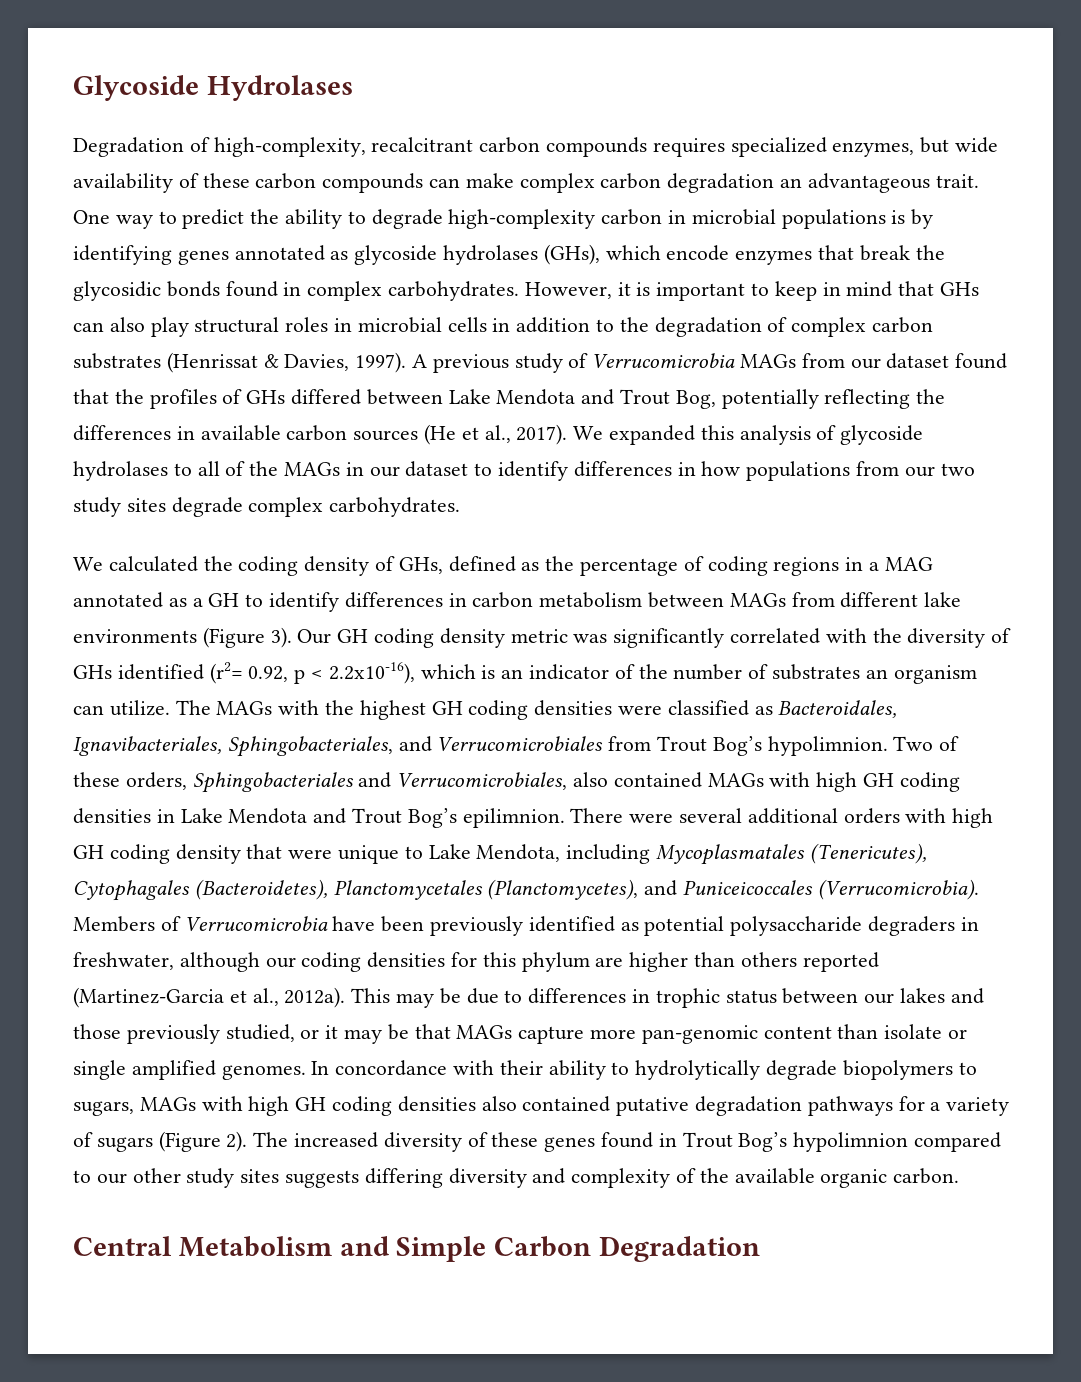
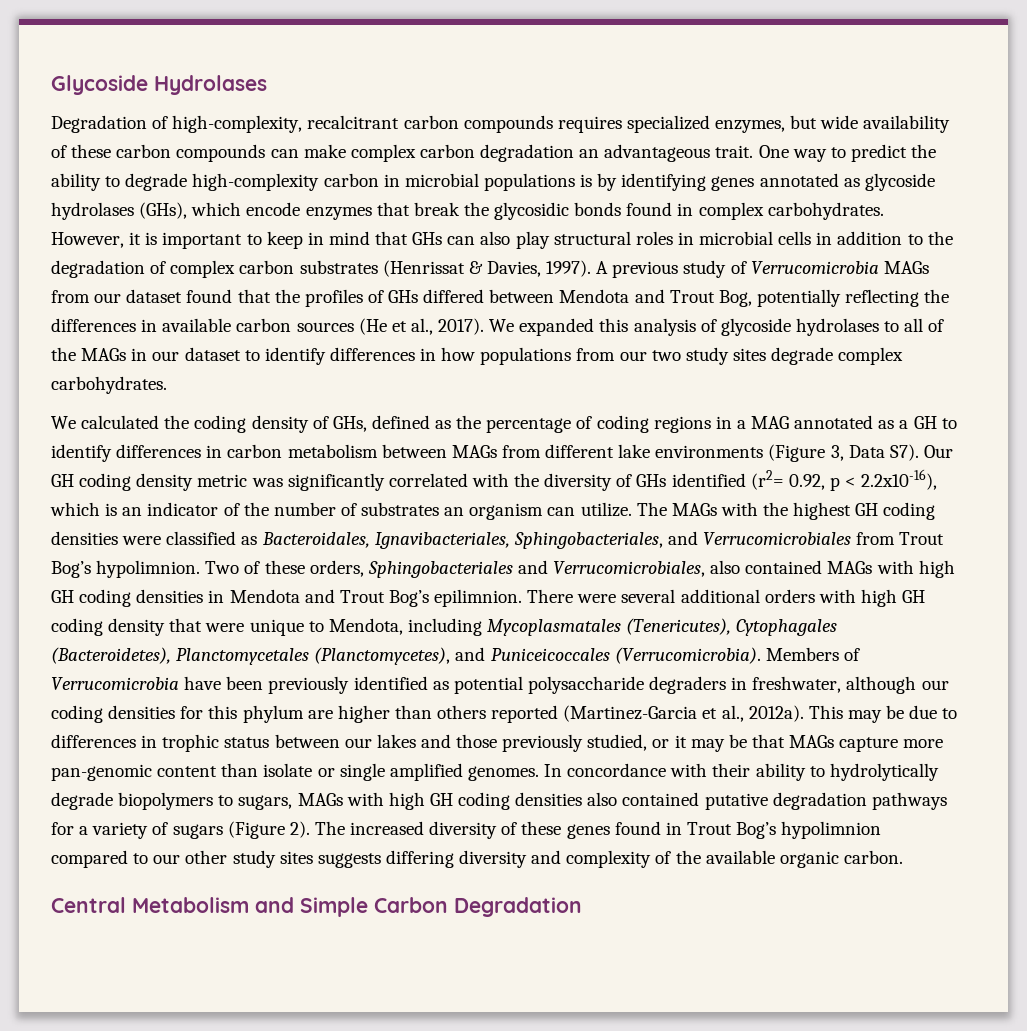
- A previous study of Verrucomicrobia MAGs from our dataset found that the profiles of GHs differed between Lake Mendota and Trout Bog, potentially reflecting the differences in available carbon sources (He et al., 2017).
+ A previous study of Verrucomicrobia MAGs from our dataset found that the profiles of GHs differed between Mendota and Trout Bog, potentially reflecting the differences in available carbon sources (He et al., 2017).
- We calculated the coding density of GHs, defined as the percentage of coding regions in a MAG annotated as a GH to identify differences in carbon metabolism between MAGs from different lake environments (Figure 3). Our GH coding density metric was significantly correlated with the diversity of GHs identified (r2= 0.92, p < 2.2x10-16), which is an indicator of the number of substrates an organism can utilize.
+ We calculated the coding density of GHs, defined as the percentage of coding regions in a MAG annotated as a GH to identify differences in carbon metabolism between MAGs from different lake environments (Figure 3, Data S7). Our GH coding density metric was significantly correlated with the diversity of GHs identified (r2= 0.92, p < 2.2x10-16), which is an indicator of the number of substrates an organism can utilize.
- Two of these orders, Sphingobacteriales and Verrucomicrobiales, also contained MAGs with high GH coding densities in Lake Mendota and Trout Bog’s epilimnion.
+ Two of these orders, Sphingobacteriales and Verrucomicrobiales, also contained MAGs with high GH coding densities in Mendota and Trout Bog’s epilimnion.
- There were several additional orders with high GH coding density that were unique to Lake Mendota, including Mycoplasmatales (Tenericutes), Cytophagales (Bacteroidetes), Planctomycetales (Planctomycetes), and Puniceicoccales (Verrucomicrobia).
+ There were several additional orders with high GH coding density that were unique to Mendota, including Mycoplasmatales (Tenericutes), Cytophagales (Bacteroidetes), Planctomycetales (Planctomycetes), and Puniceicoccales (Verrucomicrobia).

